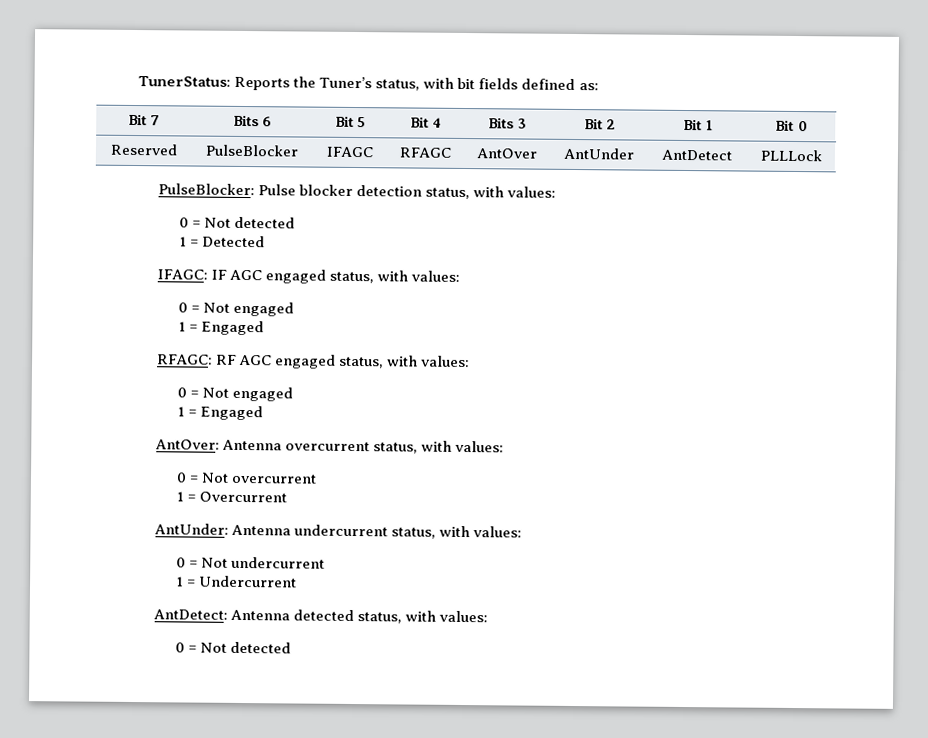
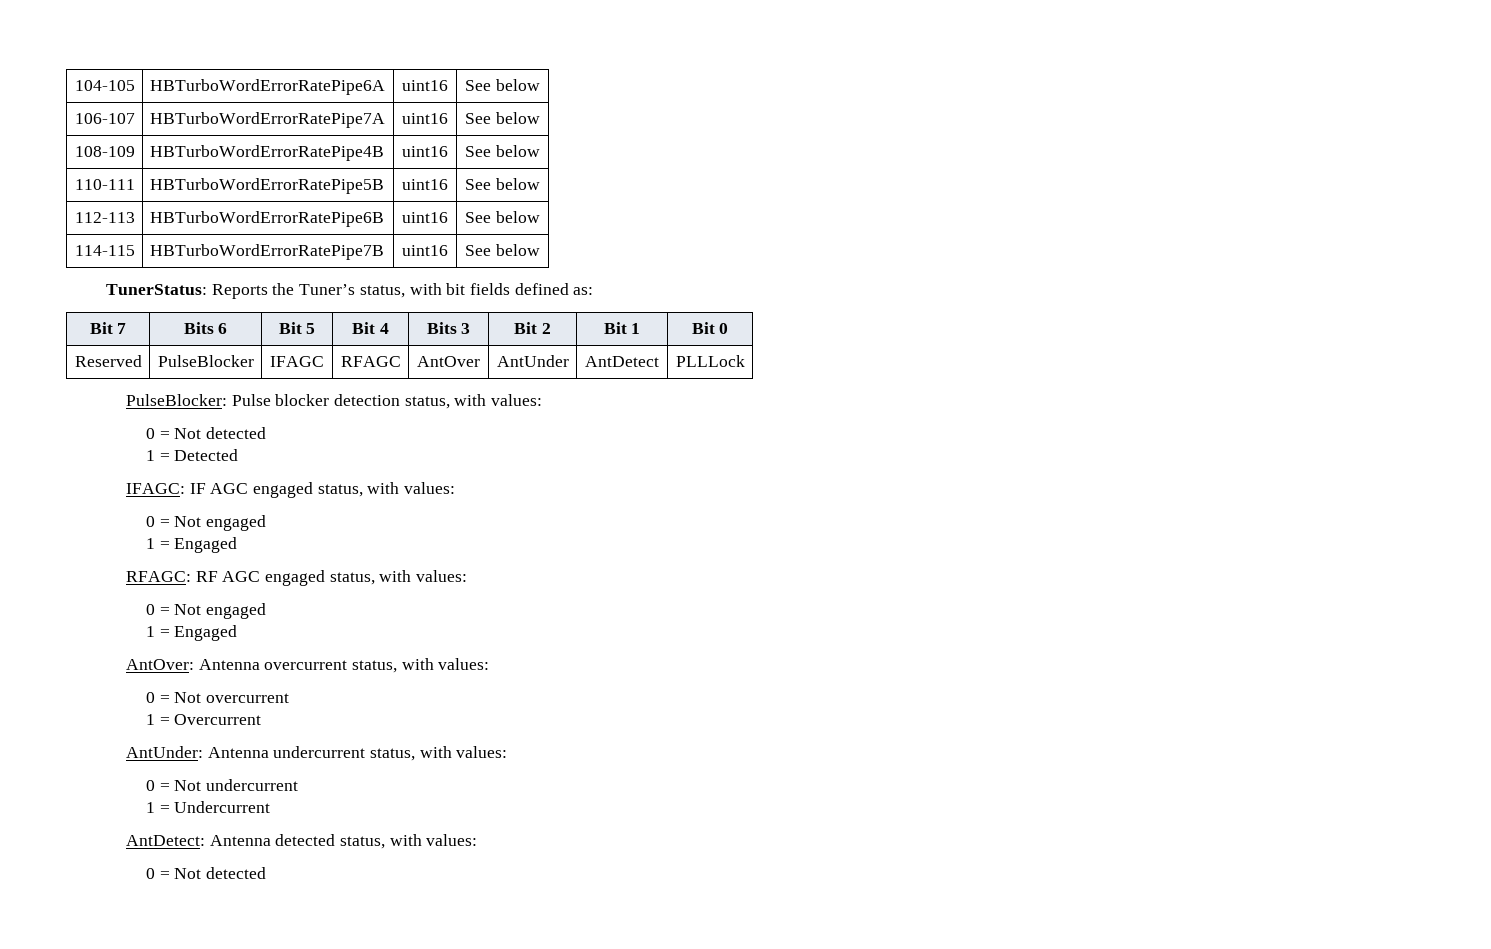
+ 104-105 | HBTurboWordErrorRatePipe6A | uint16 | See below
+ 106-107 | HBTurboWordErrorRatePipe7A | uint16 | See below
+ 108-109 | HBTurboWordErrorRatePipe4B | uint16 | See below
+ 110-111 | HBTurboWordErrorRatePipe5B | uint16 | See below
+ 112-113 | HBTurboWordErrorRatePipe6B | uint16 | See below
+ 114-115 | HBTurboWordErrorRatePipe7B | uint16 | See below

